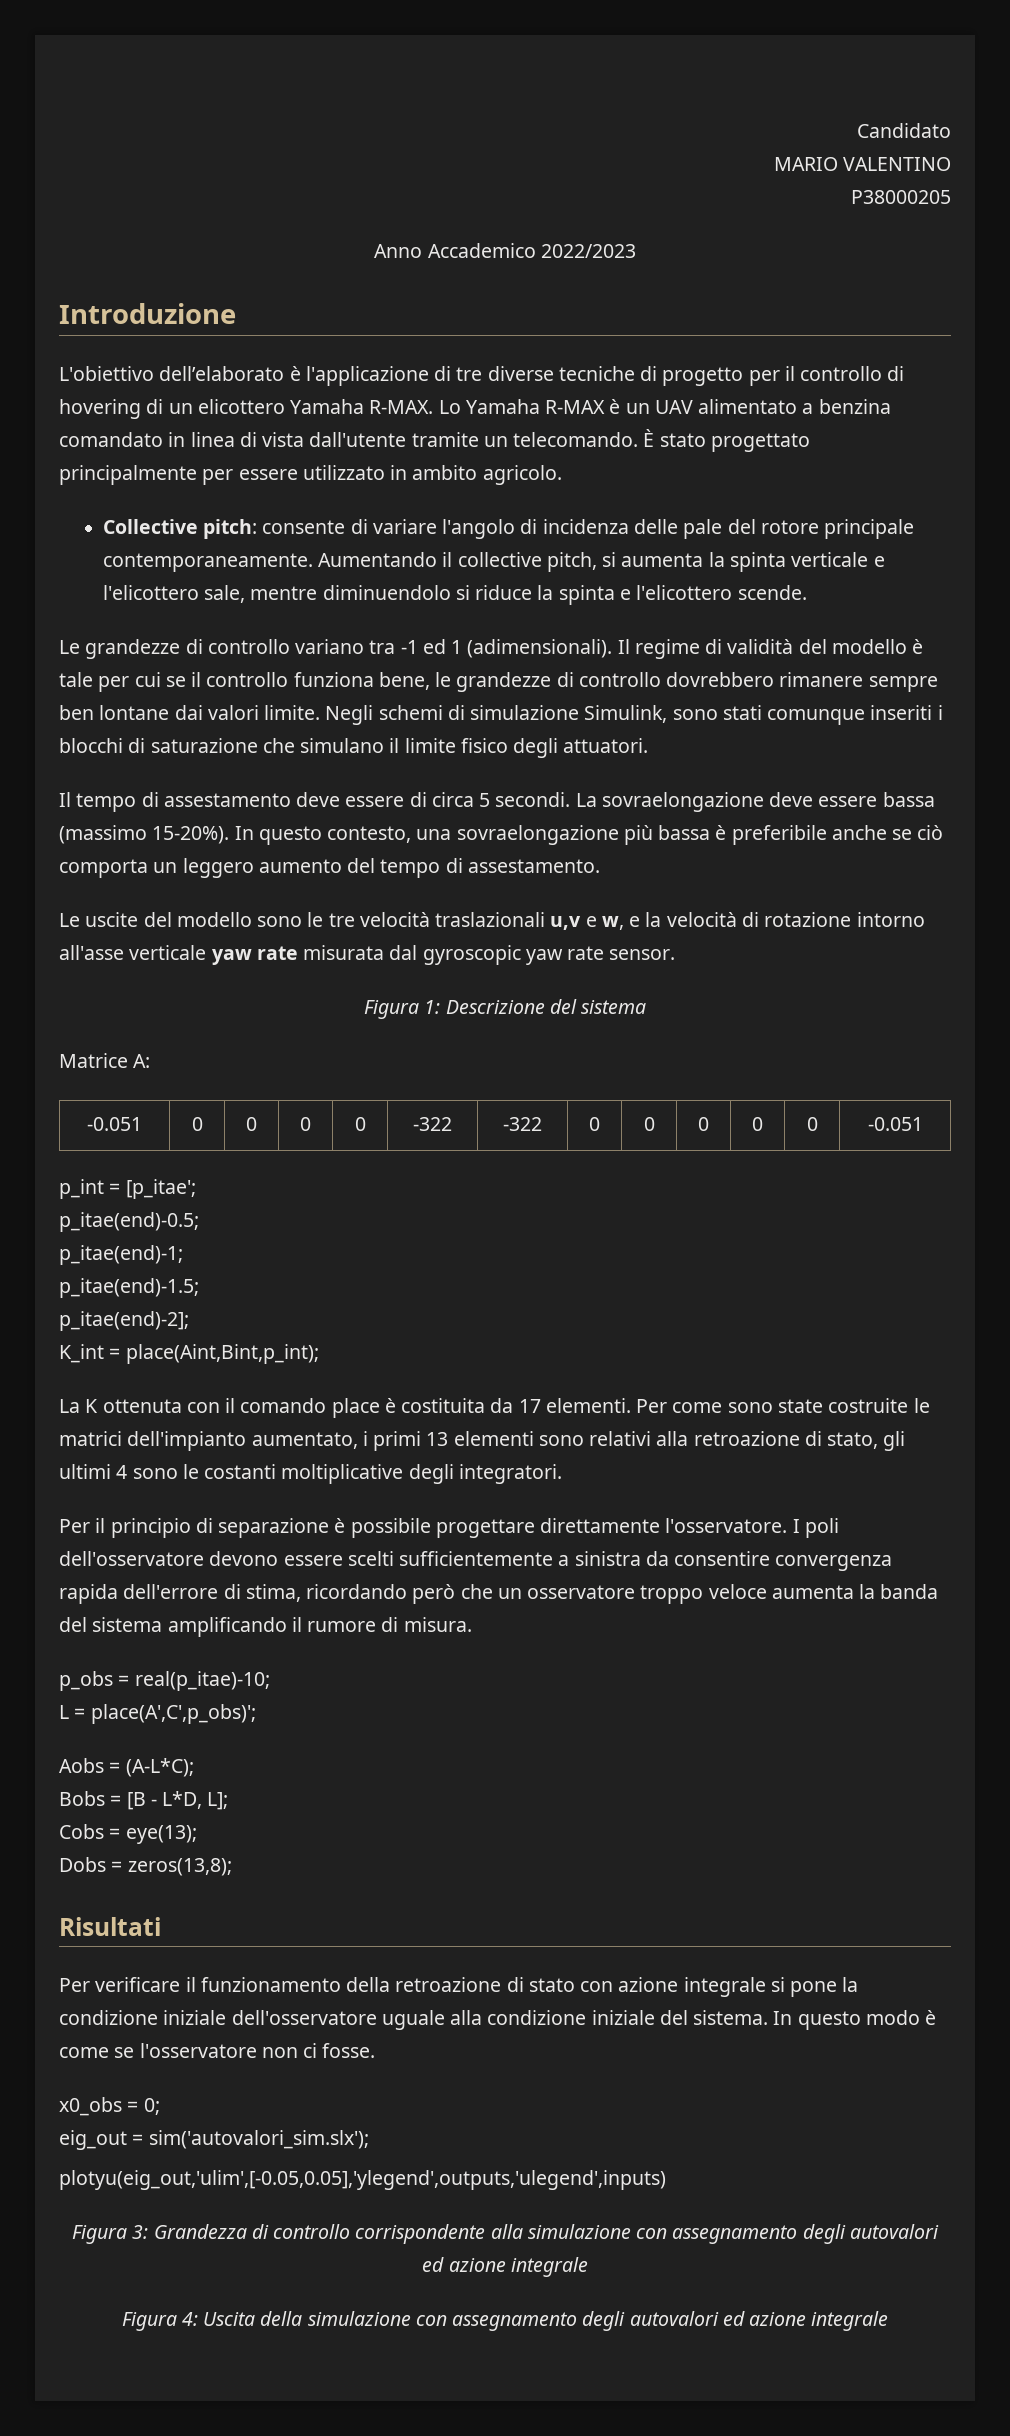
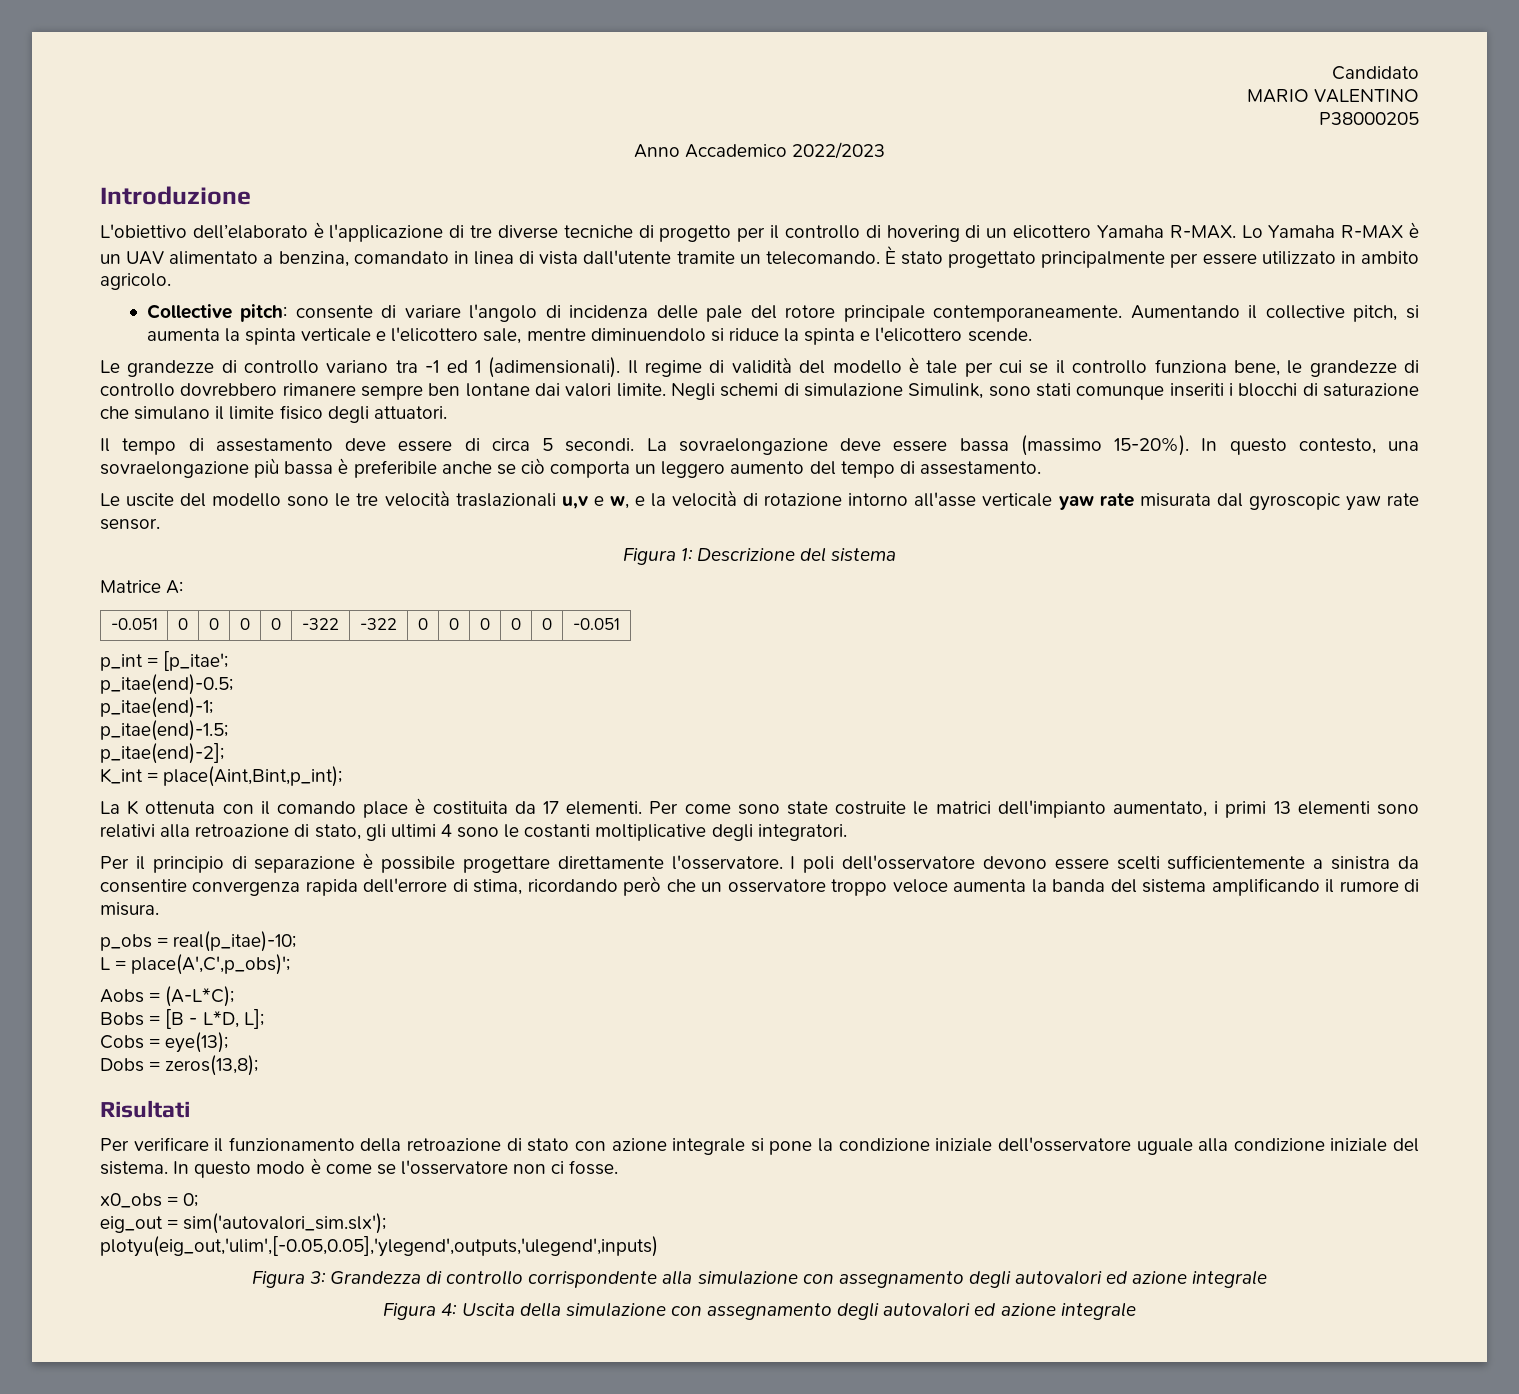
- Lo Yamaha R-MAX è un UAV alimentato a benzina comandato in linea di vista dall'utente tramite un telecomando.
+ Lo Yamaha R-MAX è un UAV alimentato a benzina, comandato in linea di vista dall'utente tramite un telecomando.

